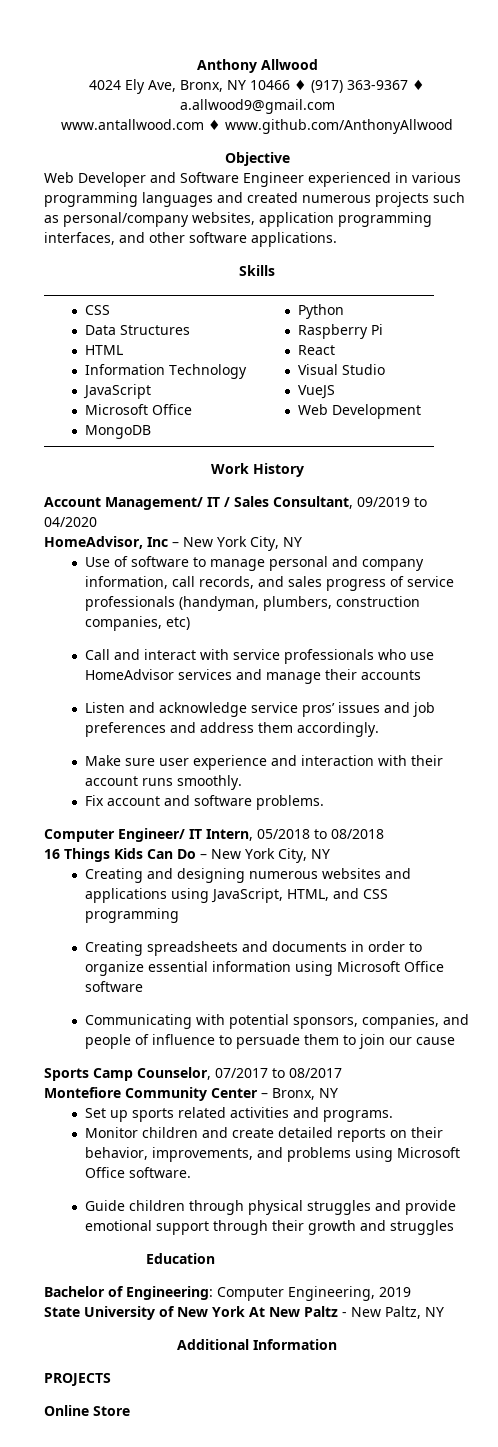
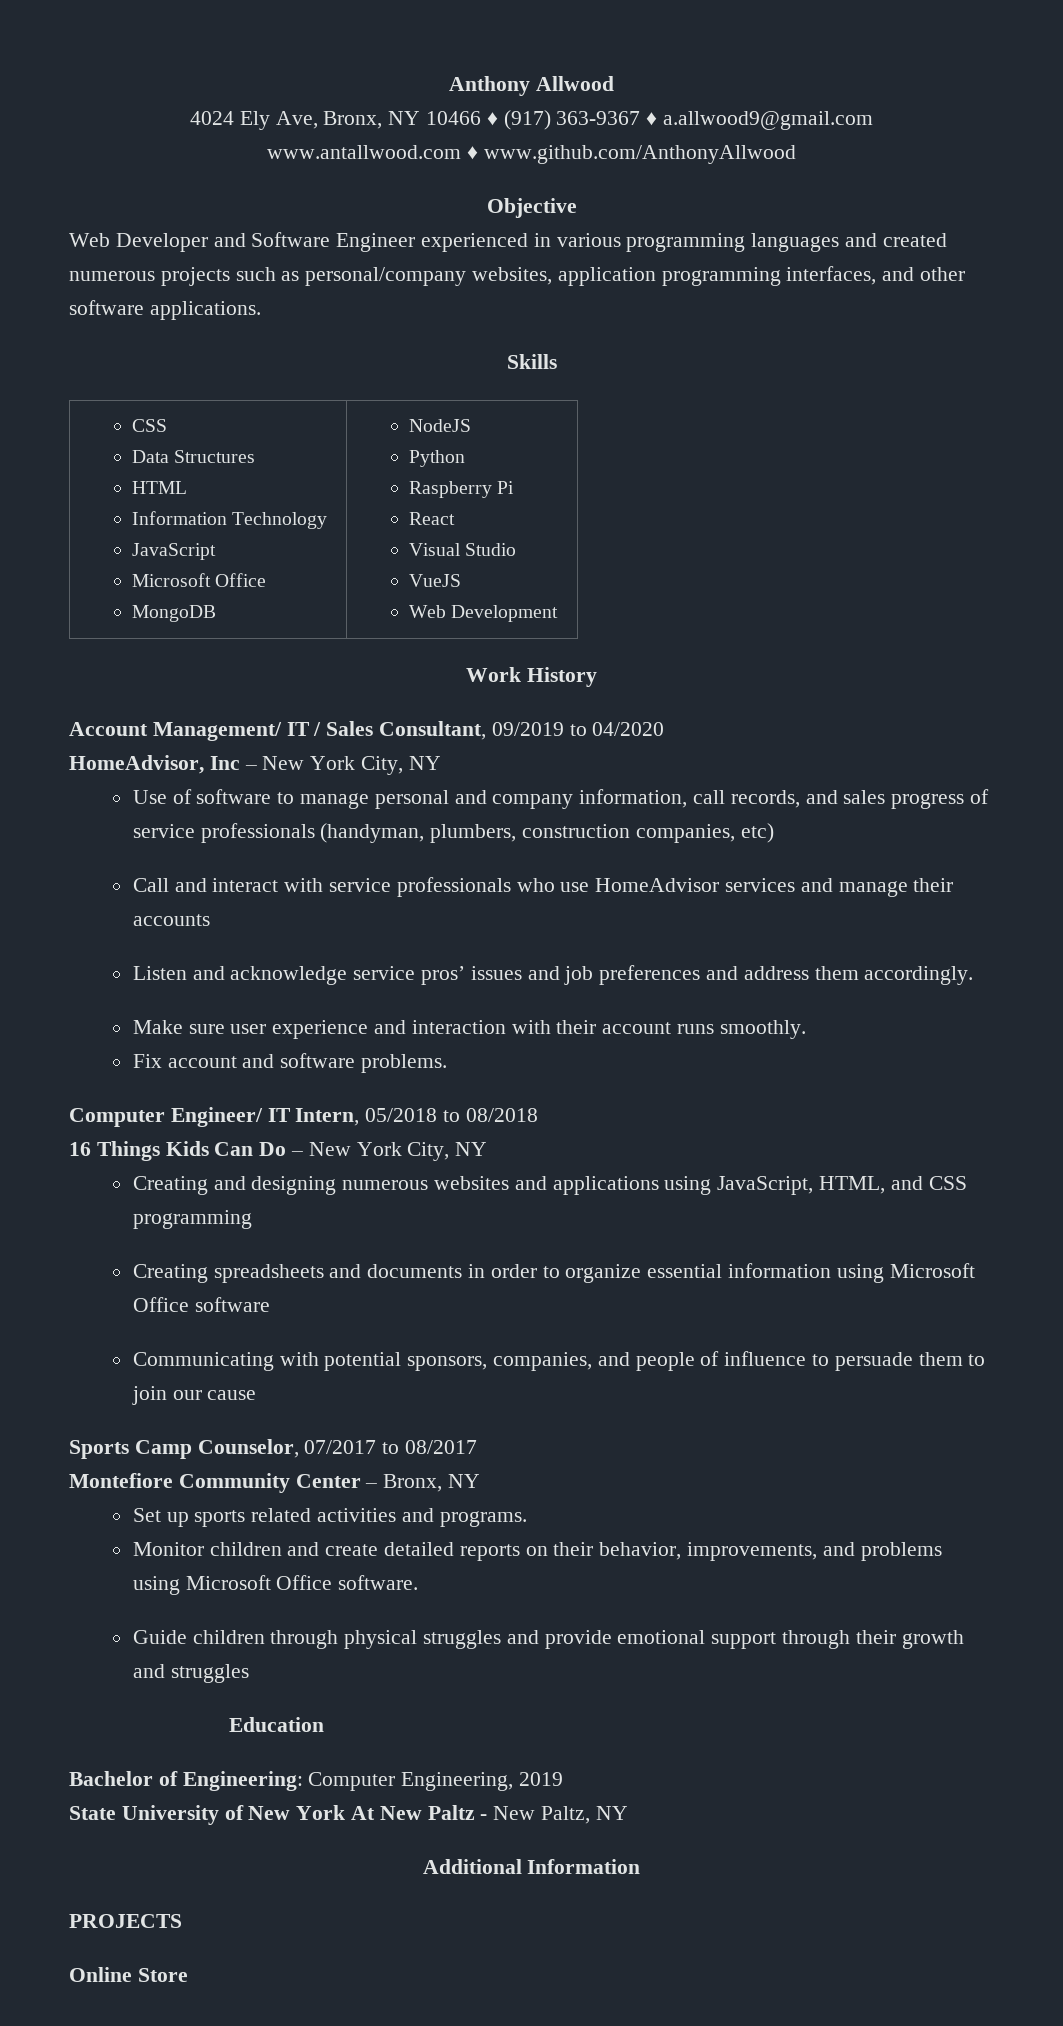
  Skills
  CSS
  Data Structures
  HTML
  Information Technology
  JavaScript
  Microsoft Office
- MongoDB | Python
+ MongoDB | NodeJS
+ Python

